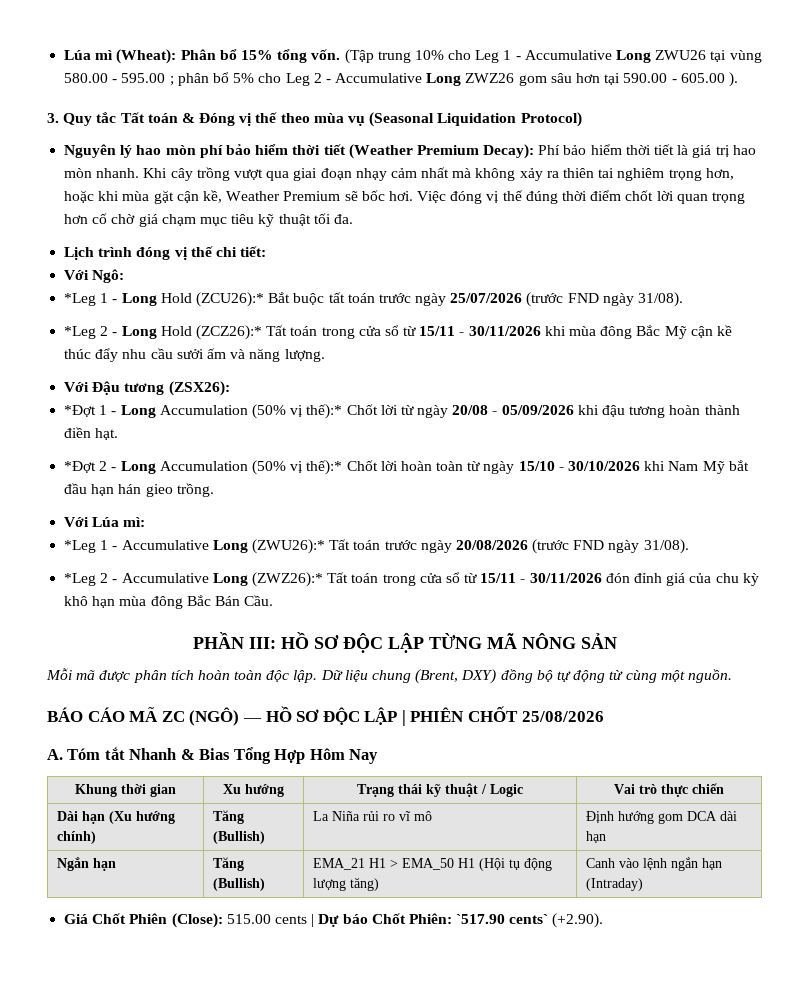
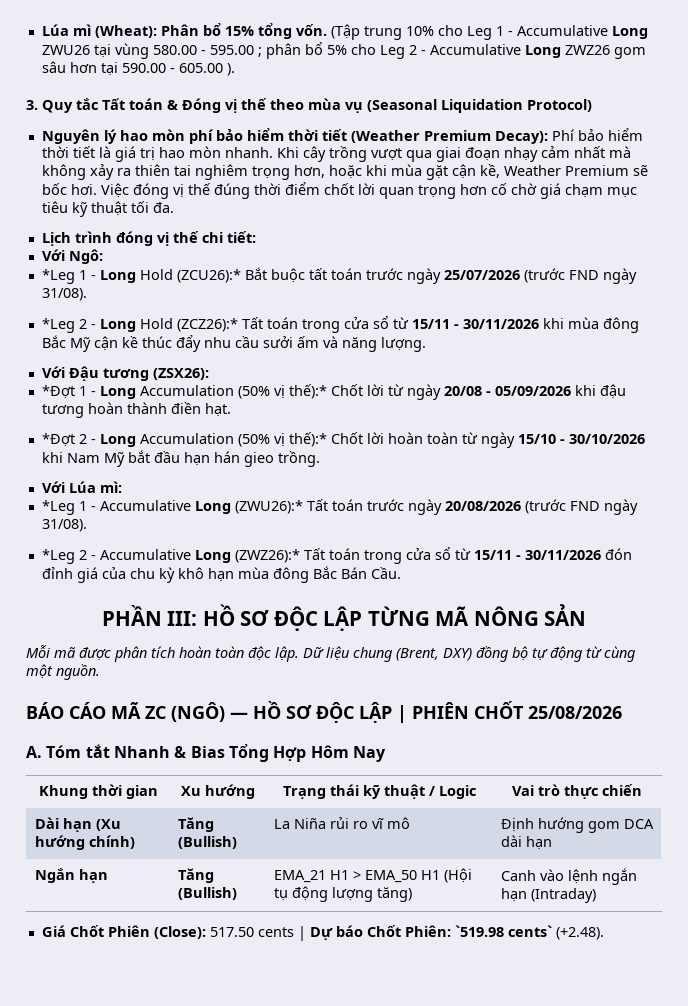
- Giá Chốt Phiên (Close): 515.00 cents | Dự báo Chốt Phiên: `517.90 cents` (+2.90).
+ Giá Chốt Phiên (Close): 517.50 cents | Dự báo Chốt Phiên: `519.98 cents` (+2.48).

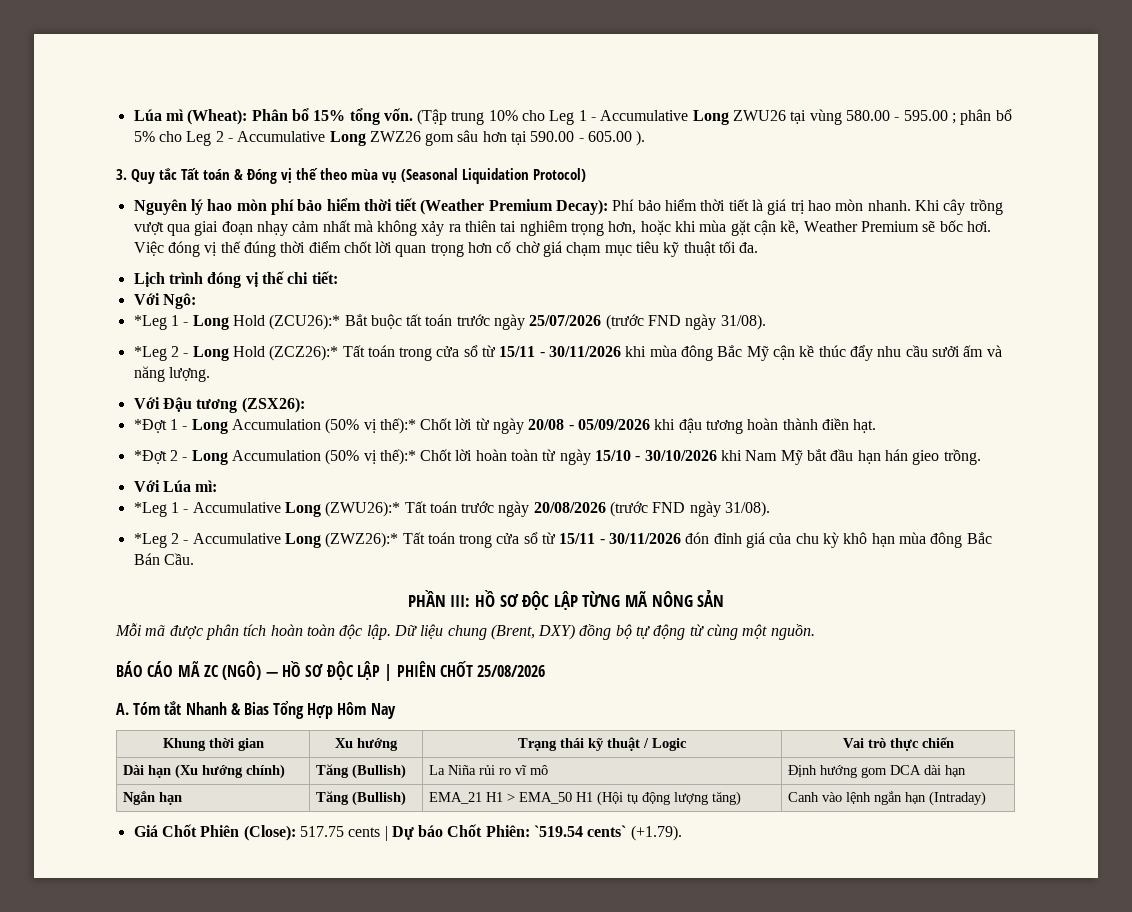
- Giá Chốt Phiên (Close): 517.50 cents | Dự báo Chốt Phiên: `519.98 cents` (+2.48).
+ Giá Chốt Phiên (Close): 517.75 cents | Dự báo Chốt Phiên: `519.54 cents` (+1.79).

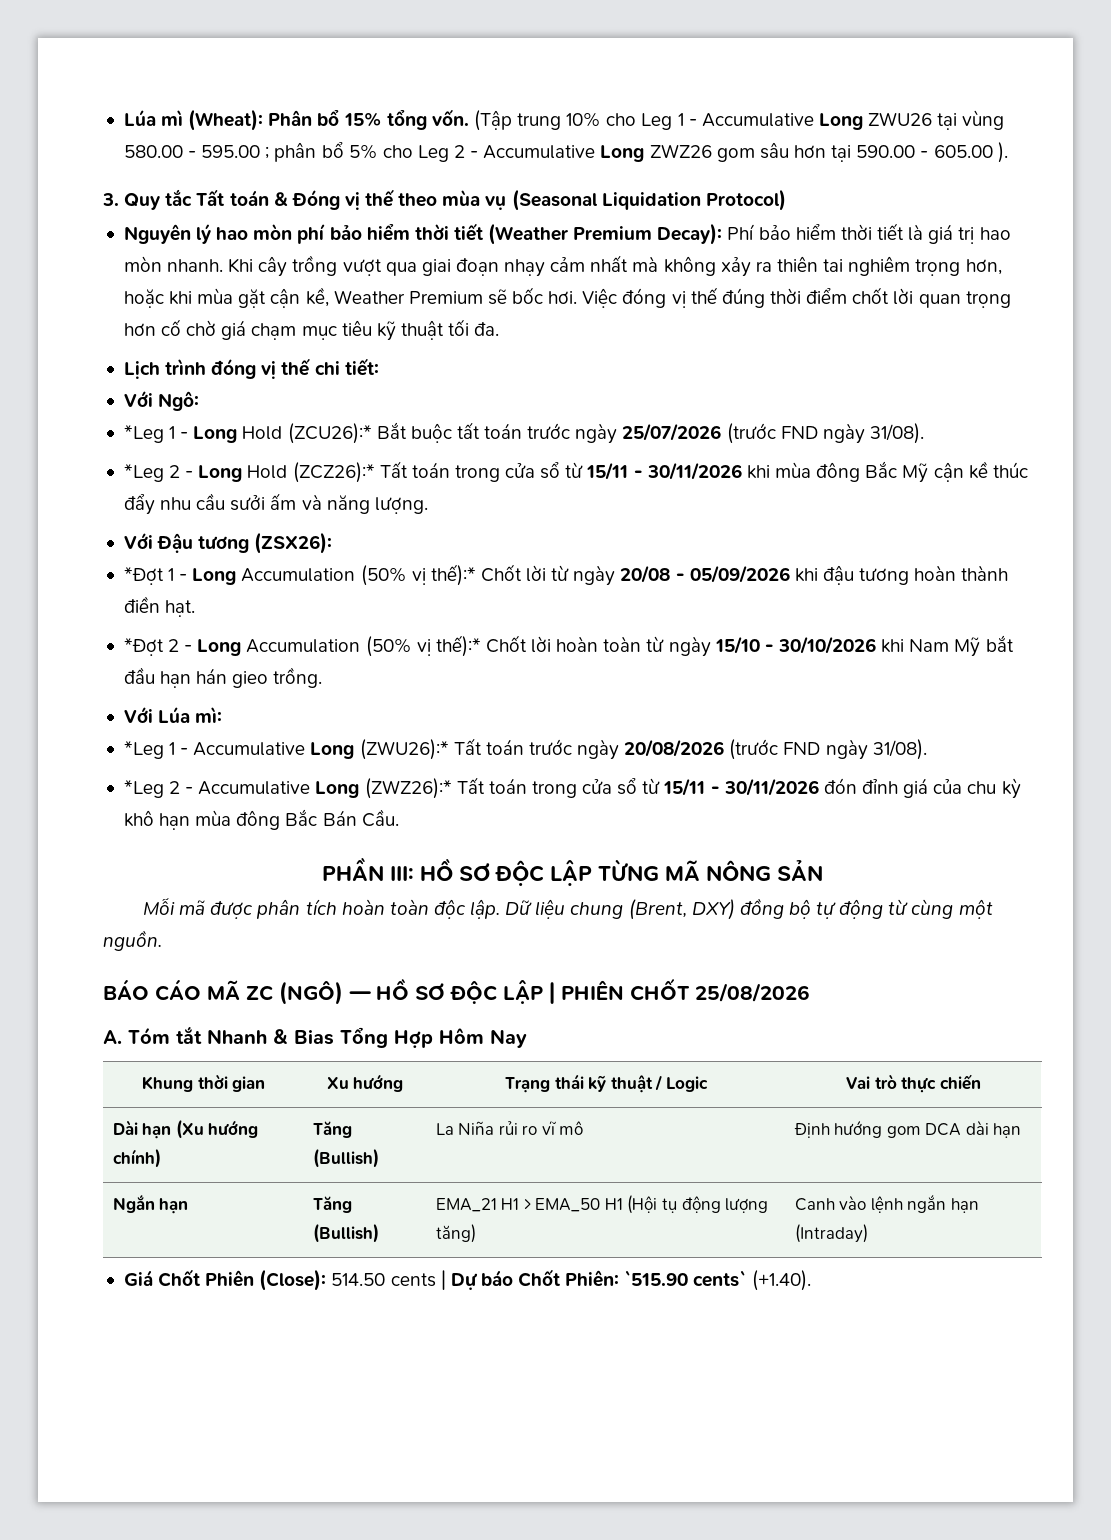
- Giá Chốt Phiên (Close): 517.75 cents | Dự báo Chốt Phiên: `519.54 cents` (+1.79).
+ Giá Chốt Phiên (Close): 514.50 cents | Dự báo Chốt Phiên: `515.90 cents` (+1.40).

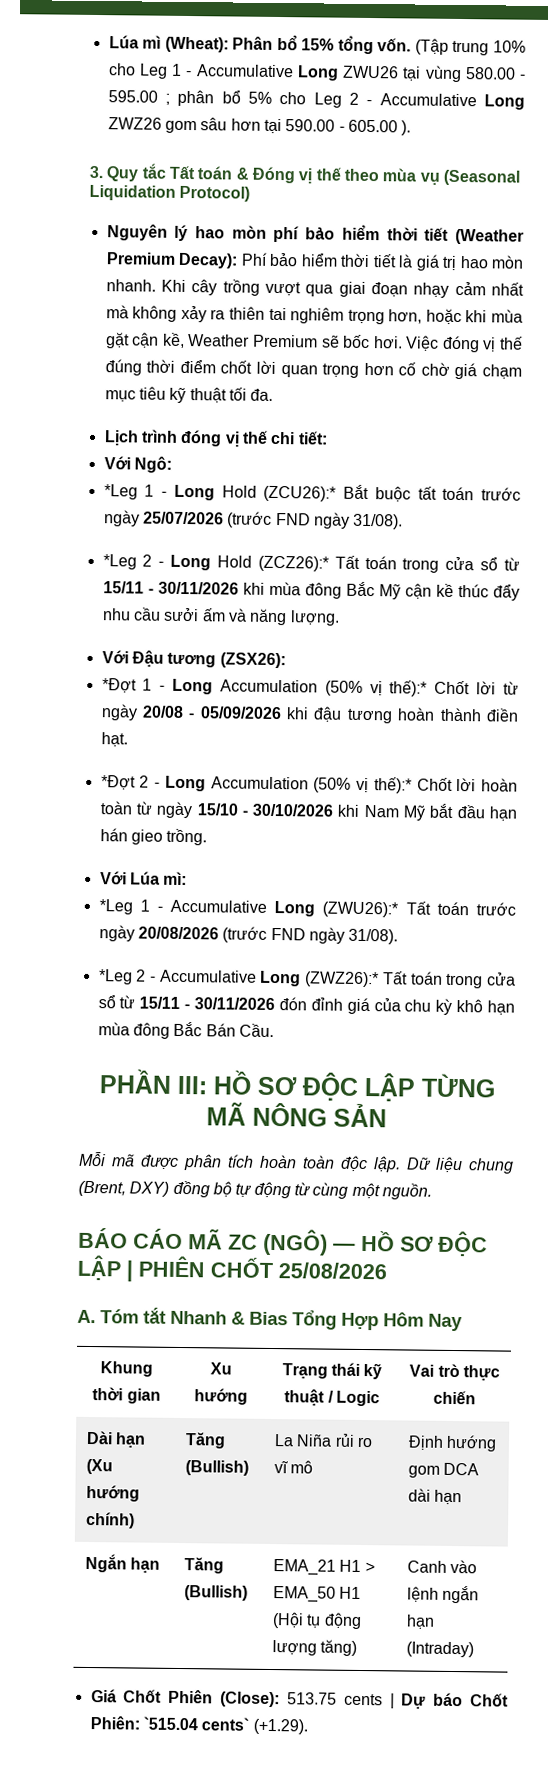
- Giá Chốt Phiên (Close): 514.50 cents | Dự báo Chốt Phiên: `515.90 cents` (+1.40).
+ Giá Chốt Phiên (Close): 513.75 cents | Dự báo Chốt Phiên: `515.04 cents` (+1.29).

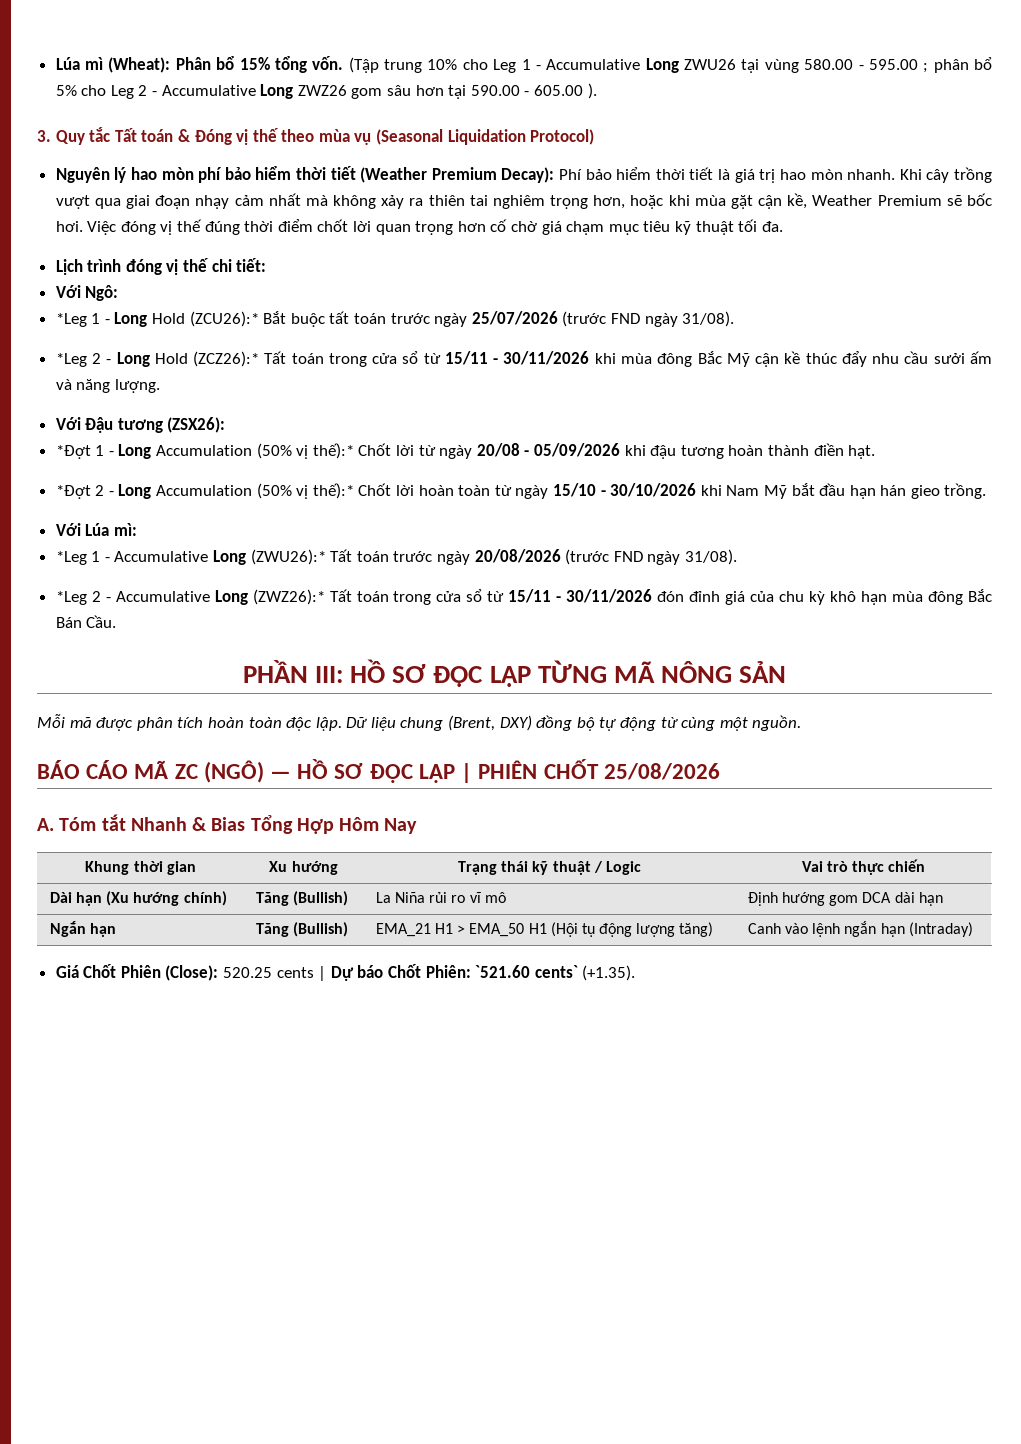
- Giá Chốt Phiên (Close): 513.75 cents | Dự báo Chốt Phiên: `515.04 cents` (+1.29).
+ Giá Chốt Phiên (Close): 520.25 cents | Dự báo Chốt Phiên: `521.60 cents` (+1.35).

